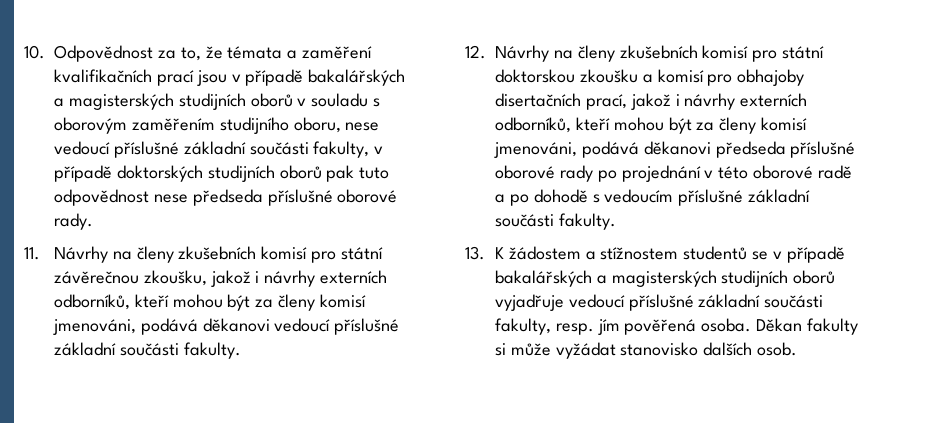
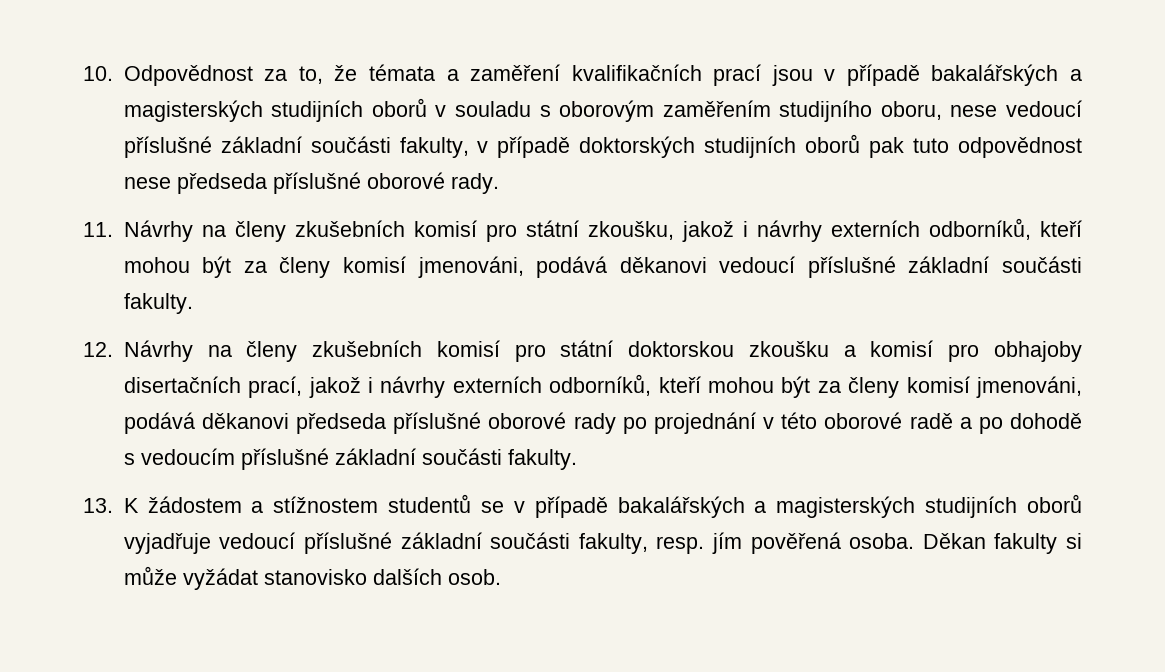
- 11. Návrhy na členy zkušebních komisí pro státní závěrečnou zkoušku, jakož i návrhy externích odborníků, kteří mohou být za členy komisí jmenováni, podává děkanovi vedoucí příslušné základní součásti fakulty.
+ 11. Návrhy na členy zkušebních komisí pro státní zkoušku, jakož i návrhy externích odborníků, kteří mohou být za členy komisí jmenováni, podává děkanovi vedoucí příslušné základní součásti fakulty.

